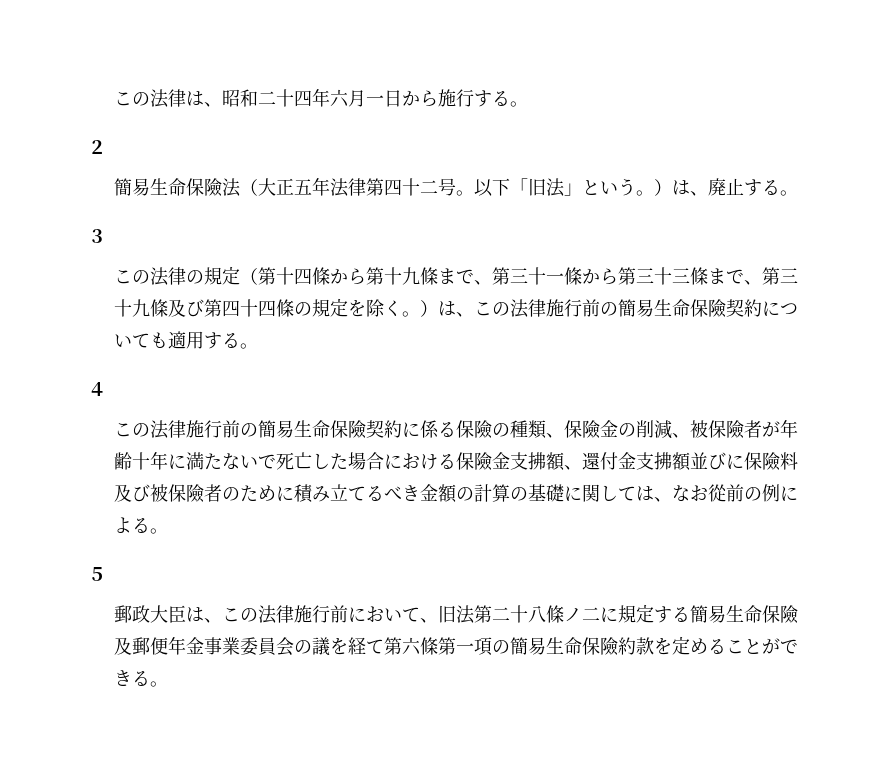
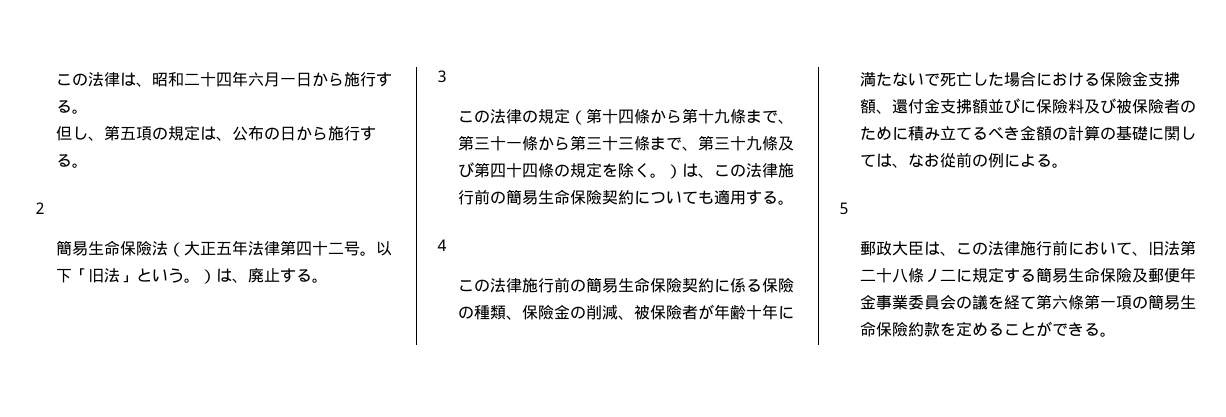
+ 但し、第五項の規定は、公布の日から施行する。

